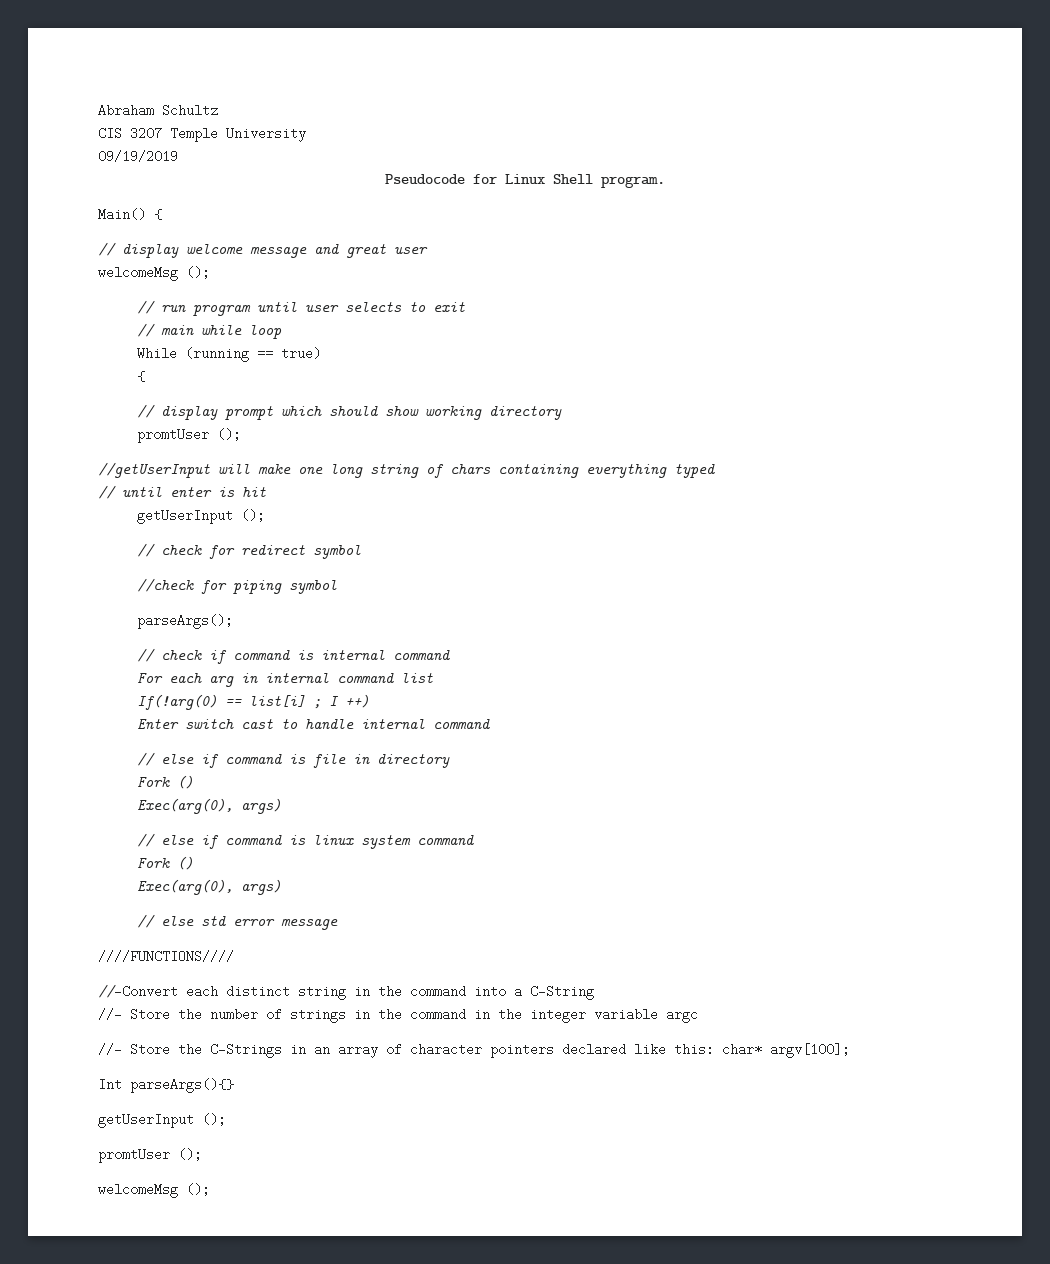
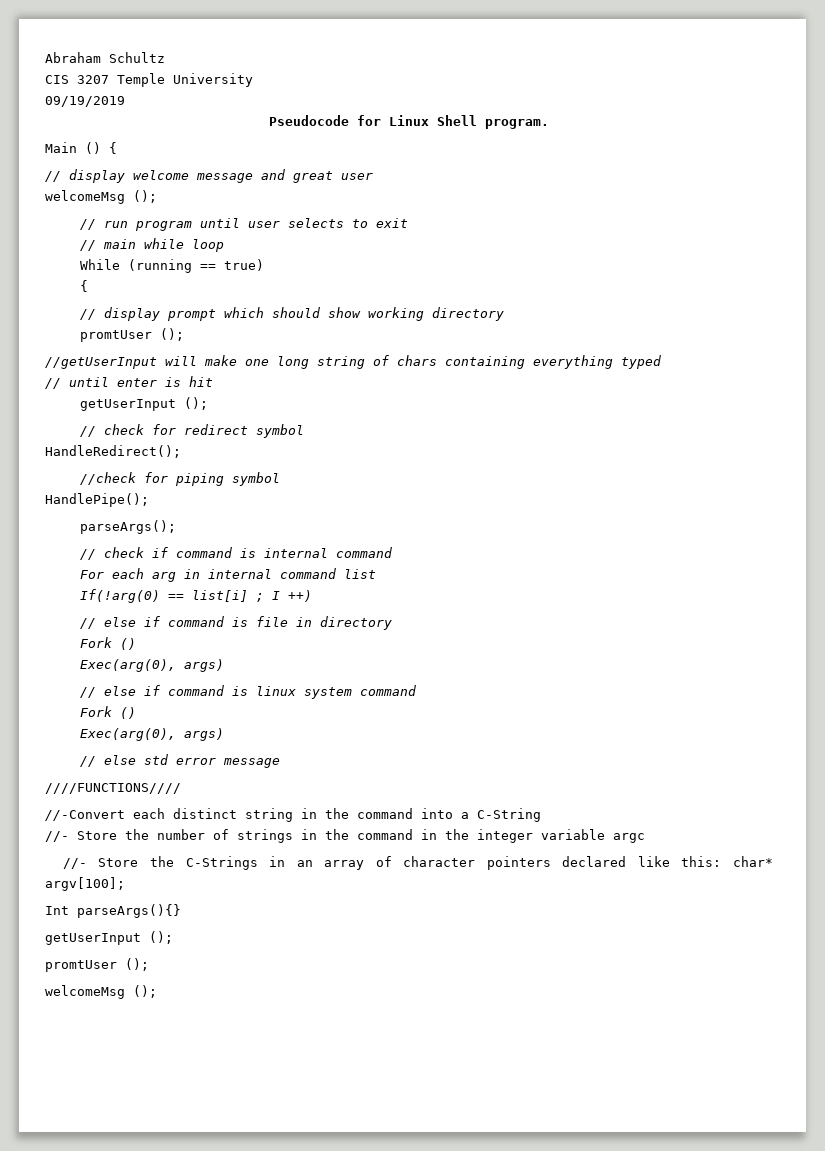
- Main() {
+ Main () {
+ HandleRedirect();
+ HandlePipe();
- Enter switch cast to handle internal command

